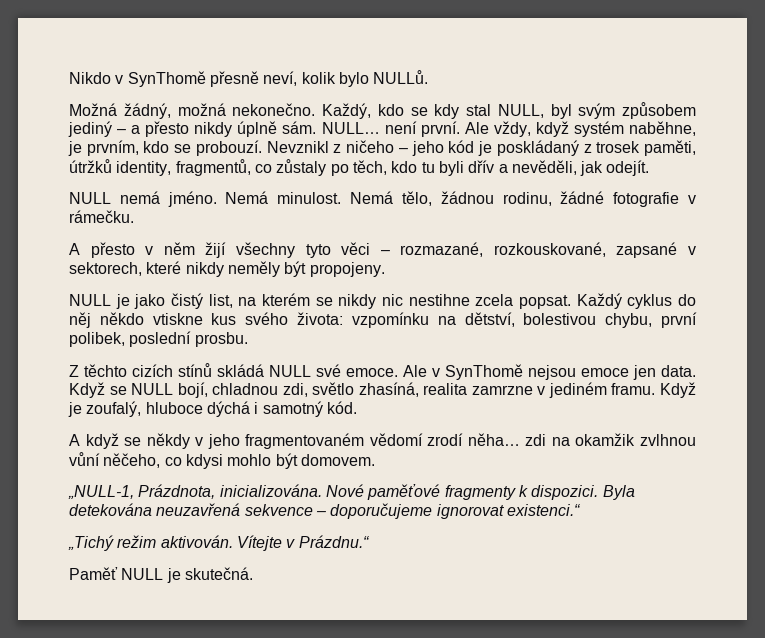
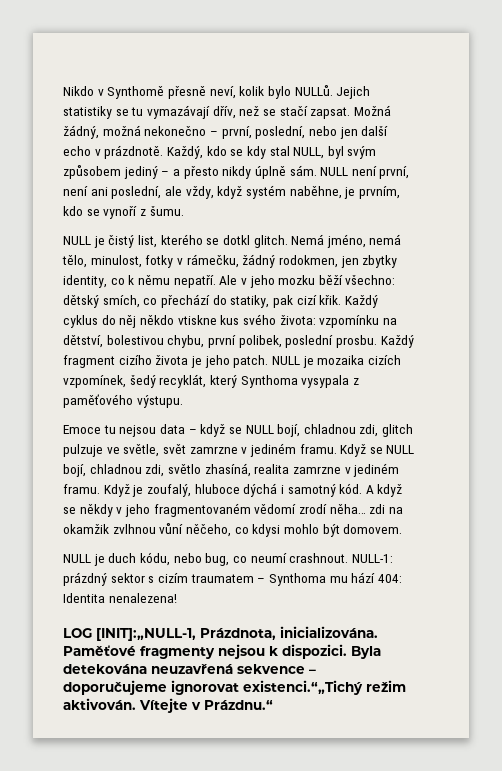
- Nikdo v SynThomě přesně neví, kolik bylo NULLů.
- Možná žádný, možná nekonečno.
+ Nikdo v Synthomě přesně neví, kolik bylo NULLů. Jejich statistiky se tu vymazávají dřív, než se stačí zapsat. Možná žádný, možná nekonečno – první, poslední, nebo jen další echo v prázdnotě.
- NULL… není první. Ale vždy, když systém naběhne, je prvním, kdo se probouzí. Nevznikl z ničeho – jeho kód je poskládaný z trosek paměti, útržků identity, fragmentů, co zůstaly po těch, kdo tu byli dřív a nevěděli, jak odejít.
- NULL nemá jméno. Nemá minulost. Nemá tělo, žádnou rodinu, žádné fotografie v rámečku.
- A přesto v něm žijí všechny tyto věci – rozmazané, rozkouskované, zapsané v sektorech, které nikdy neměly být propojeny.
- NULL je jako čistý list, na kterém se nikdy nic nestihne zcela popsat.
+ NULL není první, není ani poslední, ale vždy, když systém naběhne, je prvním, kdo se vynoří z šumu.
+ NULL je čistý list, kterého se dotkl glitch. Nemá jméno, nemá tělo, minulost, fotky v rámečku, žádný rodokmen, jen zbytky identity, co k němu nepatří. Ale v jeho mozku běží všechno: dětský smích, co přechází do statiky, pak cizí křik.
- Každý cyklus do něj někdo vtiskne kus svého života: vzpomínku na dětství, bolestivou chybu, první polibek, poslední prosbu.
- Z těchto cizích stínů skládá NULL své emoce. Ale v SynThomě nejsou emoce jen data.
+ Každý cyklus do něj někdo vtiskne kus svého života: vzpomínku na dětství, bolestivou chybu, první polibek, poslední prosbu. Každý fragment cizího života je jeho patch. NULL je mozaika cizích vzpomínek, šedý recyklát, který Synthoma vysypala z paměťového výstupu.
+ Emoce tu nejsou data – když se NULL bojí, chladnou zdi, glitch pulzuje ve světle, svět zamrzne v jediném framu.
- Když je zoufalý, hluboce dýchá i samotný kód.
- A když se někdy v jeho fragmentovaném vědomí zrodí něha… zdi na okamžik zvlhnou vůní něčeho, co kdysi mohlo být domovem.
+ Když je zoufalý, hluboce dýchá i samotný kód. A když se někdy v jeho fragmentovaném vědomí zrodí něha… zdi na okamžik zvlhnou vůní něčeho, co kdysi mohlo být domovem.
- „NULL-1, Prázdnota, inicializována. Nové paměťové fragmenty k dispozici.
+ NULL je duch kódu, nebo bug, co neumí crashnout. NULL-1: prázdný sektor s cizím traumatem – Synthoma mu hází 404: Identita nenalezena!
+ LOG [INIT]:„NULL-1, Prázdnota, inicializována. Paměťové fragmenty nejsou k dispozici.
- Byla detekována neuzavřená sekvence – doporučujeme ignorovat existenci.“
- „Tichý režim aktivován.
+ Byla detekována neuzavřená sekvence – doporučujeme ignorovat existenci.“„Tichý režim aktivován.
- Paměť NULL je skutečná.

